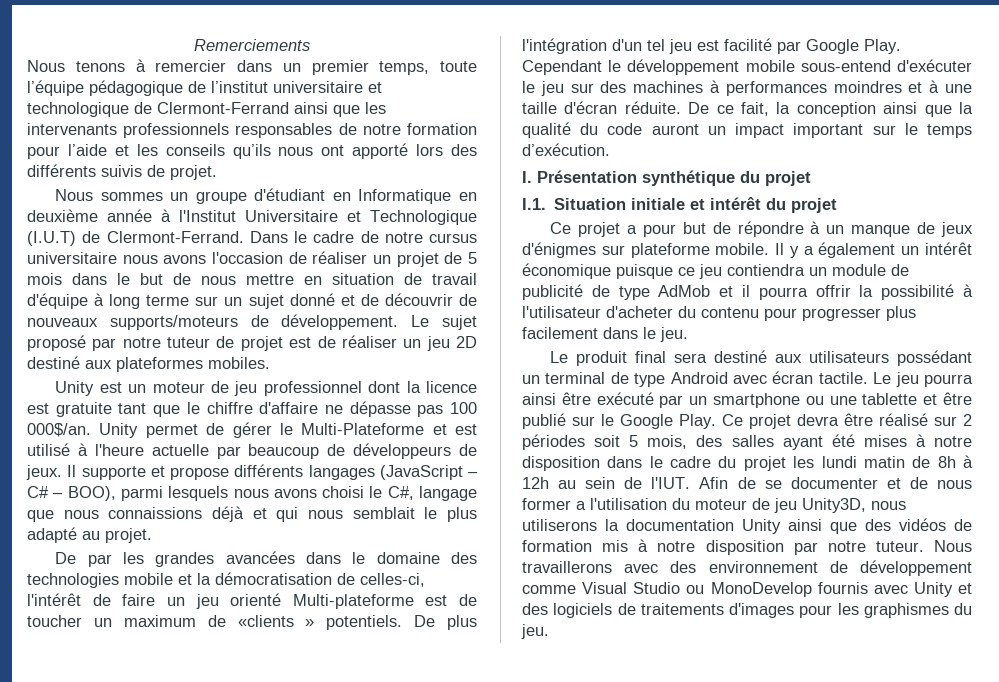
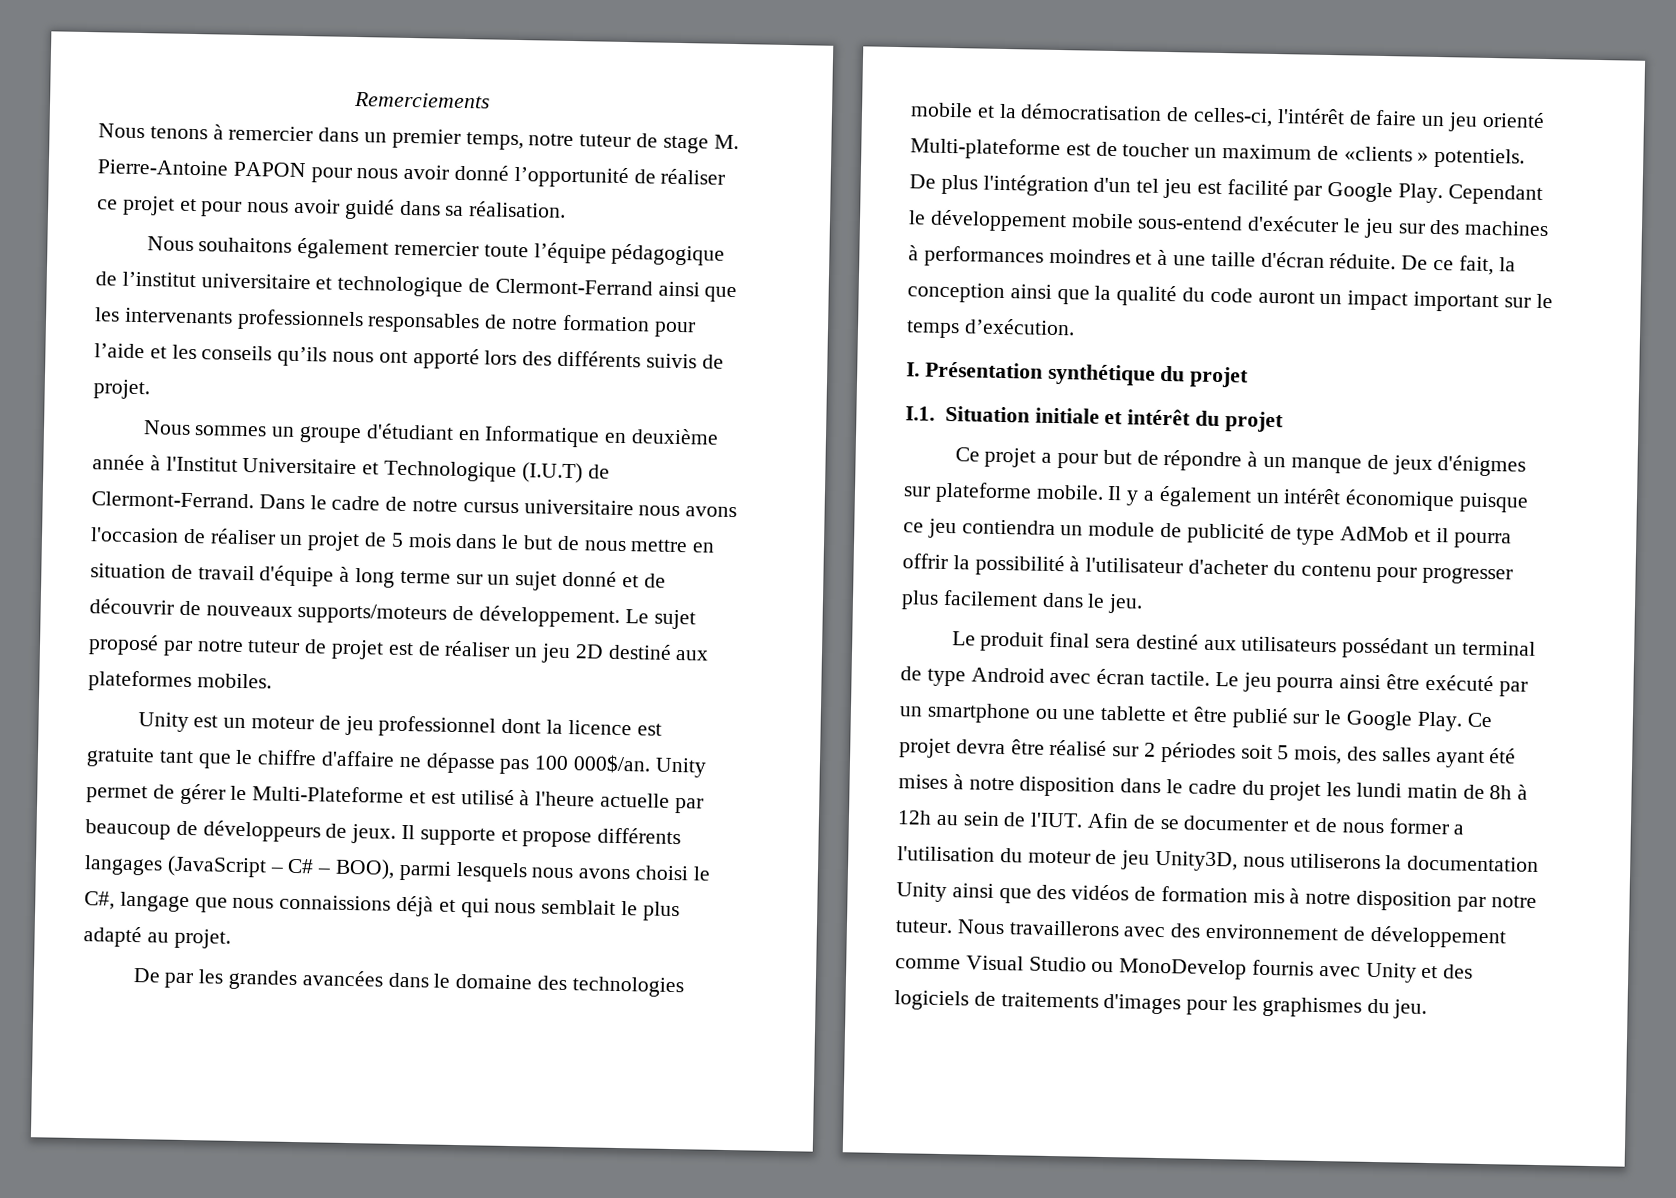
- Nous tenons à remercier dans un premier temps, toute l’équipe pédagogique de l’institut universitaire et technologique de Clermont-Ferrand ainsi que les intervenants professionnels responsables de notre formation pour l’aide et les conseils qu’ils nous ont apporté lors des différents suivis de projet.
+ Nous tenons à remercier dans un premier temps, notre tuteur de stage M. Pierre-Antoine PAPON pour nous avoir donné l’opportunité de réaliser ce projet et pour nous avoir guidé dans sa réalisation.
+ Nous souhaitons également remercier toute l’équipe pédagogique de l’institut universitaire et technologique de Clermont-Ferrand ainsi que les intervenants professionnels responsables de notre formation pour l’aide et les conseils qu’ils nous ont apporté lors des différents suivis de projet.

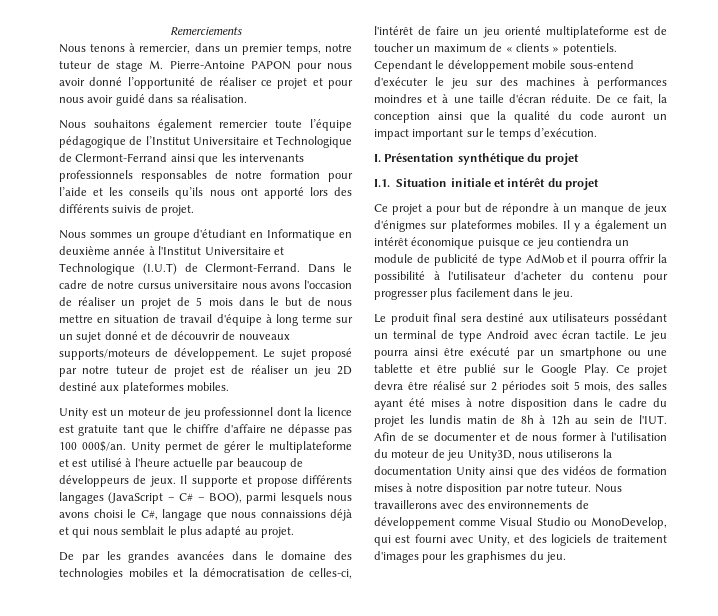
- Nous tenons à remercier dans un premier temps, notre tuteur de stage M. Pierre-Antoine PAPON pour nous avoir donné l’opportunité de réaliser ce projet et pour nous avoir guidé dans sa réalisation.
+ Nous tenons à remercier, dans un premier temps, notre tuteur de stage M. Pierre-Antoine PAPON pour nous avoir donné l’opportunité de réaliser ce projet et pour nous avoir guidé dans sa réalisation.
- Nous souhaitons également remercier toute l’équipe pédagogique de l’institut universitaire et technologique de Clermont-Ferrand ainsi que les intervenants professionnels responsables de notre formation pour l’aide et les conseils qu’ils nous ont apporté lors des différents suivis de projet.
+ Nous souhaitons également remercier toute l’équipe pédagogique de l’Institut Universitaire et Technologique de Clermont-Ferrand ainsi que les intervenants professionnels responsables de notre formation pour l’aide et les conseils qu’ils nous ont apporté lors des différents suivis de projet.
- Unity permet de gérer le Multi-Plateforme et est utilisé à l'heure actuelle par beaucoup de développeurs de jeux.
+ Unity permet de gérer le multiplateforme et est utilisé à l'heure actuelle par beaucoup de développeurs de jeux.
- De par les grandes avancées dans le domaine des technologies mobile et la démocratisation de celles-ci, l'intérêt de faire un jeu orienté Multi-plateforme est de toucher un maximum de «clients » potentiels. De plus l'intégration d'un tel jeu est facilité par Google Play.
+ De par les grandes avancées dans le domaine des technologies mobiles et la démocratisation de celles-ci, l'intérêt de faire un jeu orienté multiplateforme est de toucher un maximum de « clients » potentiels.
- Ce projet a pour but de répondre à un manque de jeux d'énigmes sur plateforme mobile.
+ Ce projet a pour but de répondre à un manque de jeux d'énigmes sur plateformes mobiles.
- Ce projet devra être réalisé sur 2 périodes soit 5 mois, des salles ayant été mises à notre disposition dans le cadre du projet les lundi matin de 8h à 12h au sein de l'IUT.
+ Ce projet devra être réalisé sur 2 périodes soit 5 mois, des salles ayant été mises à notre disposition dans le cadre du projet les lundis matin de 8h à 12h au sein de l'IUT.
- Afin de se documenter et de nous former a l'utilisation du moteur de jeu Unity3D, nous utiliserons la documentation Unity ainsi que des vidéos de formation mis à notre disposition par notre tuteur.
+ Afin de se documenter et de nous former à l'utilisation du moteur de jeu Unity3D, nous utiliserons la documentation Unity ainsi que des vidéos de formation mises à notre disposition par notre tuteur.
- Nous travaillerons avec des environnement de développement comme Visual Studio ou MonoDevelop fournis avec Unity et des logiciels de traitements d'images pour les graphismes du jeu.
+ Nous travaillerons avec des environnements de développement comme Visual Studio ou MonoDevelop, qui est fourni avec Unity, et des logiciels de traitement d'images pour les graphismes du jeu.

